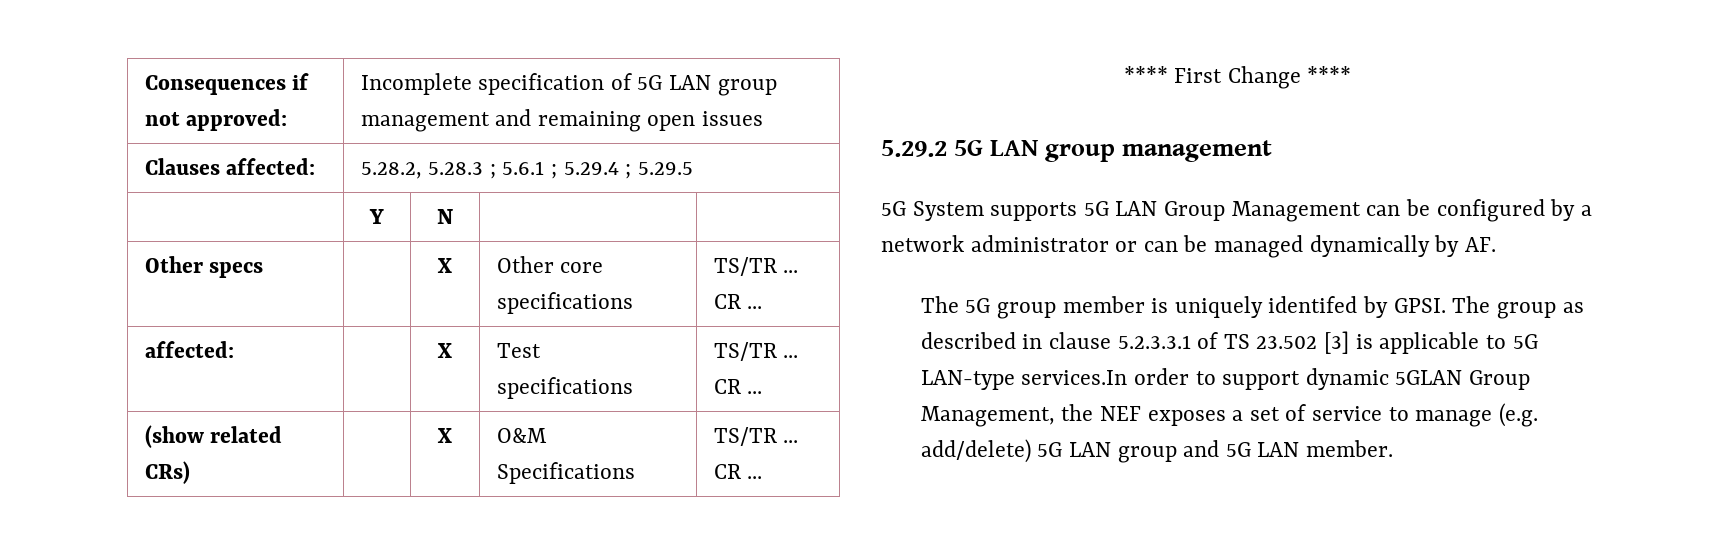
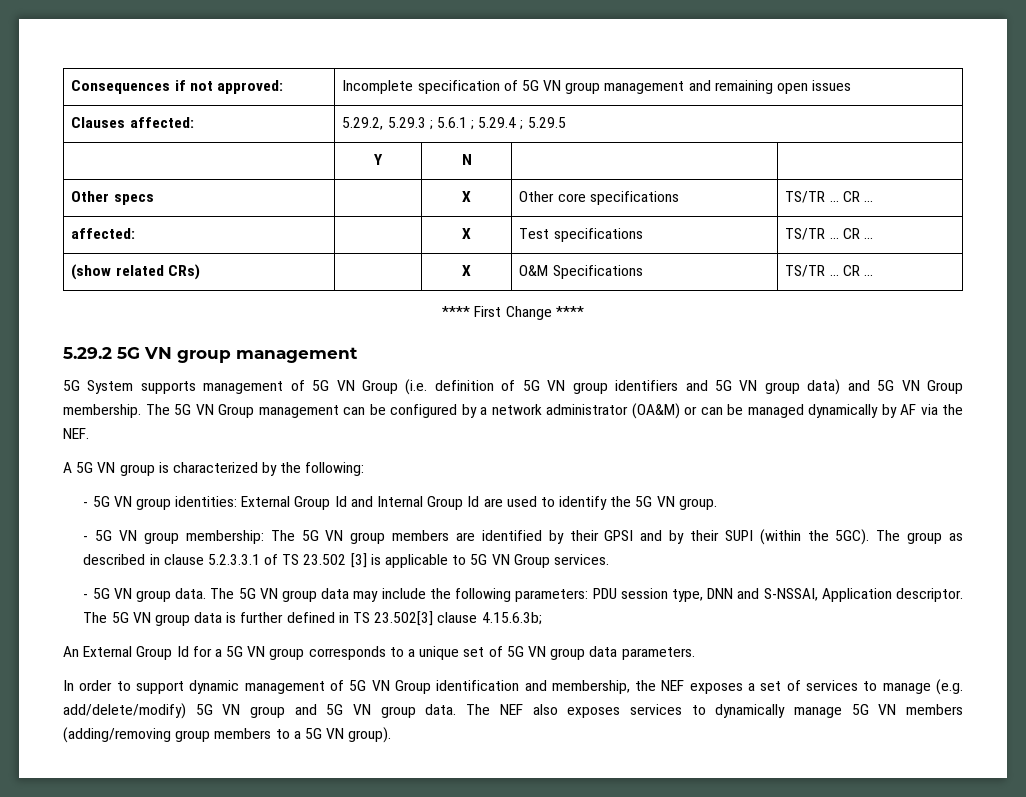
- Consequences if not approved: | Incomplete specification of 5G LAN group management and remaining open issues
+ Consequences if not approved: | Incomplete specification of 5G VN group management and remaining open issues
- Clauses affected: | 5.28.2, 5.28.3 ; 5.6.1 ; 5.29.4 ; 5.29.5
+ Clauses affected: | 5.29.2, 5.29.3 ; 5.6.1 ; 5.29.4 ; 5.29.5
- 5.29.2 5G LAN group management
+ 5.29.2 5G VN group management
- 5G System supports 5G LAN Group Management can be configured by a network administrator or can be managed dynamically by AF.
- The 5G group member is uniquely identifed by GPSI.
+ 5G System supports management of 5G VN Group (i.e. definition of 5G VN group identifiers and 5G VN group data) and 5G VN Group membership. The 5G VN Group management can be configured by a network administrator (OA&M) or can be managed dynamically by AF via the NEF.
+ A 5G VN group is characterized by the following:
+ - 5G VN group identities: External Group Id and Internal Group Id are used to identify the 5G VN group.
+ - 5G VN group membership: The 5G VN group members are identified by their GPSI and by their SUPI (within the 5GC).
- The group as described in clause 5.2.3.3.1 of TS 23.502 [3] is applicable to 5G LAN-type services.In order to support dynamic 5GLAN Group Management, the NEF exposes a set of service to manage (e.g. add/delete) 5G LAN group and 5G LAN member.
+ The group as described in clause 5.2.3.3.1 of TS 23.502 [3] is applicable to 5G VN Group services.
+ - 5G VN group data. The 5G VN group data may include the following parameters: PDU session type, DNN and S-NSSAI, Application descriptor. The 5G VN group data is further defined in TS 23.502[3] clause 4.15.6.3b;
+ An External Group Id for a 5G VN group corresponds to a unique set of 5G VN group data parameters.
+ In order to support dynamic management of 5G VN Group identification and membership, the NEF exposes a set of services to manage (e.g. add/delete/modify) 5G VN group and 5G VN group data. The NEF also exposes services to dynamically manage 5G VN members (adding/removing group members to a 5G VN group).

